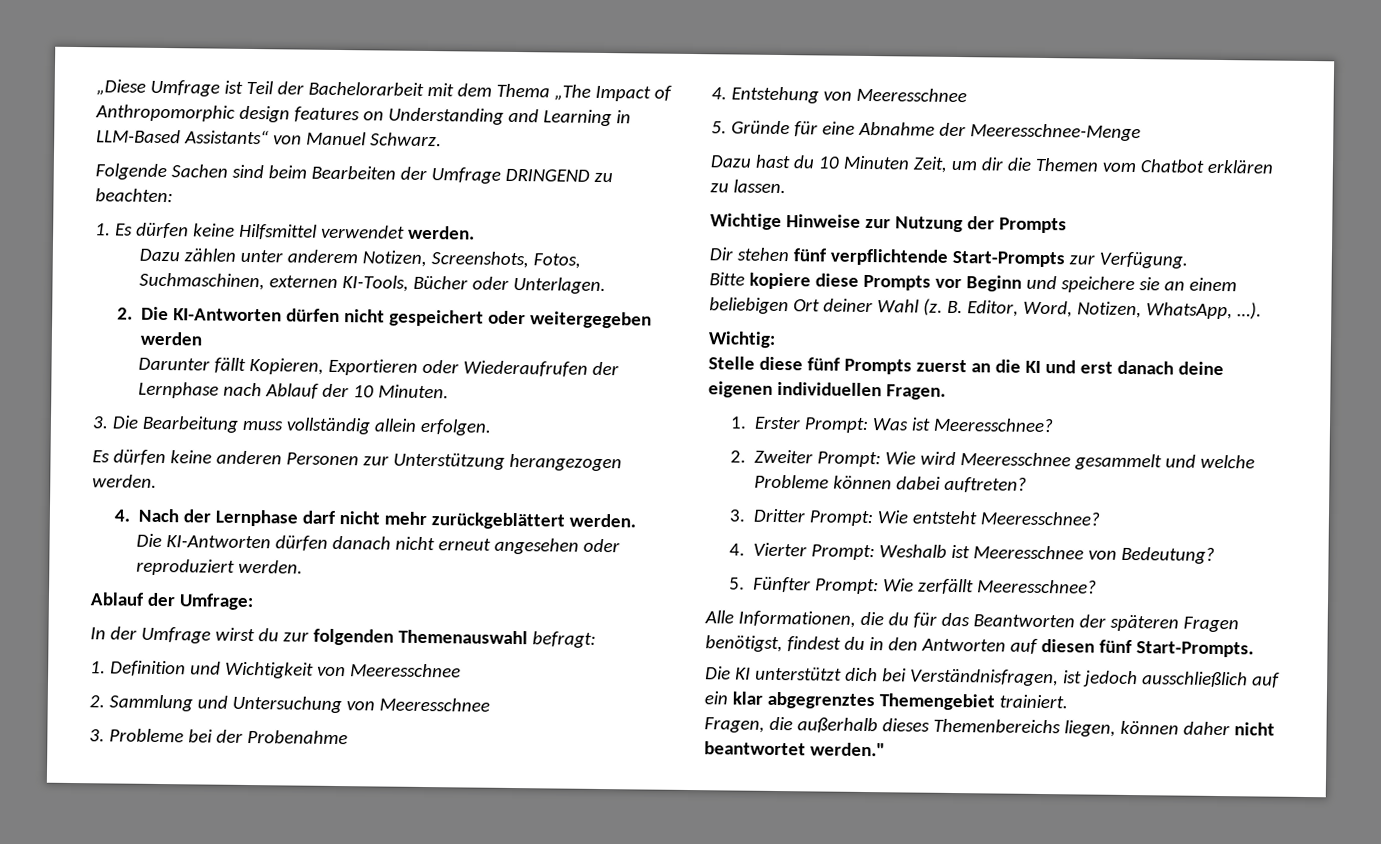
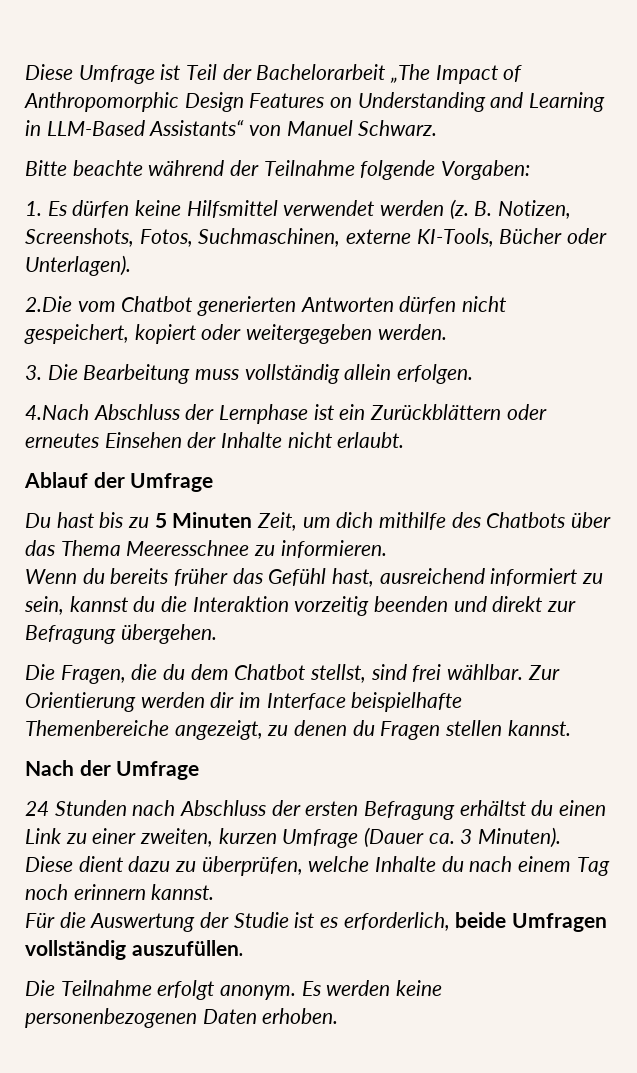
- „Diese Umfrage ist Teil der Bachelorarbeit mit dem Thema „The Impact of Anthropomorphic design features on Understanding and Learning in LLM-Based Assistants“ von Manuel Schwarz.
+ Diese Umfrage ist Teil der Bachelorarbeit „The Impact of Anthropomorphic Design Features on Understanding and Learning in LLM-Based Assistants“ von Manuel Schwarz.
- Folgende Sachen sind beim Bearbeiten der Umfrage DRINGEND zu beachten:
+ Bitte beachte während der Teilnahme folgende Vorgaben:
- 1. Es dürfen keine Hilfsmittel verwendet werden.
- Dazu zählen unter anderem Notizen, Screenshots, Fotos, Suchmaschinen, externen KI-Tools, Bücher oder Unterlagen.
- 2. Die KI-Antworten dürfen nicht gespeichert oder weitergegeben werden
- Darunter fällt Kopieren, Exportieren oder Wiederaufrufen der Lernphase nach Ablauf der 10 Minuten.
+ 1. Es dürfen keine Hilfsmittel verwendet werden (z. B. Notizen, Screenshots, Fotos, Suchmaschinen, externe KI-Tools, Bücher oder Unterlagen).
+ 2.Die vom Chatbot generierten Antworten dürfen nicht gespeichert, kopiert oder weitergegeben werden.
- Es dürfen keine anderen Personen zur Unterstützung herangezogen werden.
- 4. Nach der Lernphase darf nicht mehr zurückgeblättert werden.
- Die KI-Antworten dürfen danach nicht erneut angesehen oder reproduziert werden.
- Ablauf der Umfrage:
- In der Umfrage wirst du zur folgenden Themenauswahl befragt:
- 1. Definition und Wichtigkeit von Meeresschnee
- 2. Sammlung und Untersuchung von Meeresschnee
- 3. Probleme bei der Probenahme
- 4. Entstehung von Meeresschnee
- 5. Gründe für eine Abnahme der Meeresschnee-Menge
- Dazu hast du 10 Minuten Zeit, um dir die Themen vom Chatbot erklären zu lassen.
- Wichtige Hinweise zur Nutzung der Prompts
- Dir stehen fünf verpflichtende Start-Prompts zur Verfügung.
- Bitte kopiere diese Prompts vor Beginn und speichere sie an einem beliebigen Ort deiner Wahl (z. B. Editor, Word, Notizen, WhatsApp, …).
- Wichtig:
- Stelle diese fünf Prompts zuerst an die KI und erst danach deine eigenen individuellen Fragen.
- 1. Erster Prompt: Was ist Meeresschnee?
- 2. Zweiter Prompt: Wie wird Meeresschnee gesammelt und welche Probleme können dabei auftreten?
- 3. Dritter Prompt: Wie entsteht Meeresschnee?
- 4. Vierter Prompt: Weshalb ist Meeresschnee von Bedeutung?
- 5. Fünfter Prompt: Wie zerfällt Meeresschnee?
- Alle Informationen, die du für das Beantworten der späteren Fragen benötigst, findest du in den Antworten auf diesen fünf Start-Prompts.
- Die KI unterstützt dich bei Verständnisfragen, ist jedoch ausschließlich auf ein klar abgegrenztes Themengebiet trainiert.
- Fragen, die außerhalb dieses Themenbereichs liegen, können daher nicht beantwortet werden."
+ 4.Nach Abschluss der Lernphase ist ein Zurückblättern oder erneutes Einsehen der Inhalte nicht erlaubt.
+ Ablauf der Umfrage
+ Du hast bis zu 5 Minuten Zeit, um dich mithilfe des Chatbots über das Thema Meeresschnee zu informieren.
+ Wenn du bereits früher das Gefühl hast, ausreichend informiert zu sein, kannst du die Interaktion vorzeitig beenden und direkt zur Befragung übergehen.
+ Die Fragen, die du dem Chatbot stellst, sind frei wählbar. Zur Orientierung werden dir im Interface beispielhafte Themenbereiche angezeigt, zu denen du Fragen stellen kannst.
+ Nach der Umfrage
+ 24 Stunden nach Abschluss der ersten Befragung erhältst du einen Link zu einer zweiten, kurzen Umfrage (Dauer ca. 3 Minuten). Diese dient dazu zu überprüfen, welche Inhalte du nach einem Tag noch erinnern kannst.
+ Für die Auswertung der Studie ist es erforderlich, beide Umfragen vollständig auszufüllen.
+ Die Teilnahme erfolgt anonym. Es werden keine personenbezogenen Daten erhoben.

